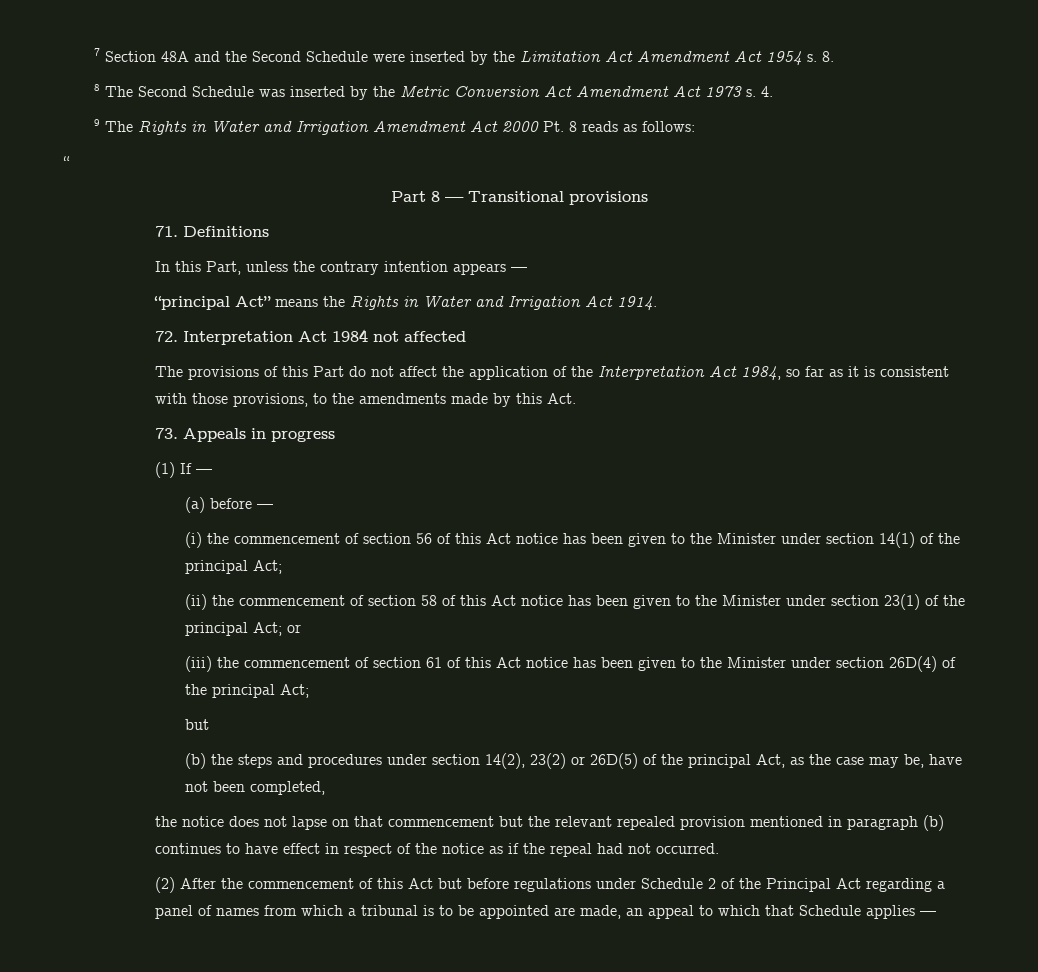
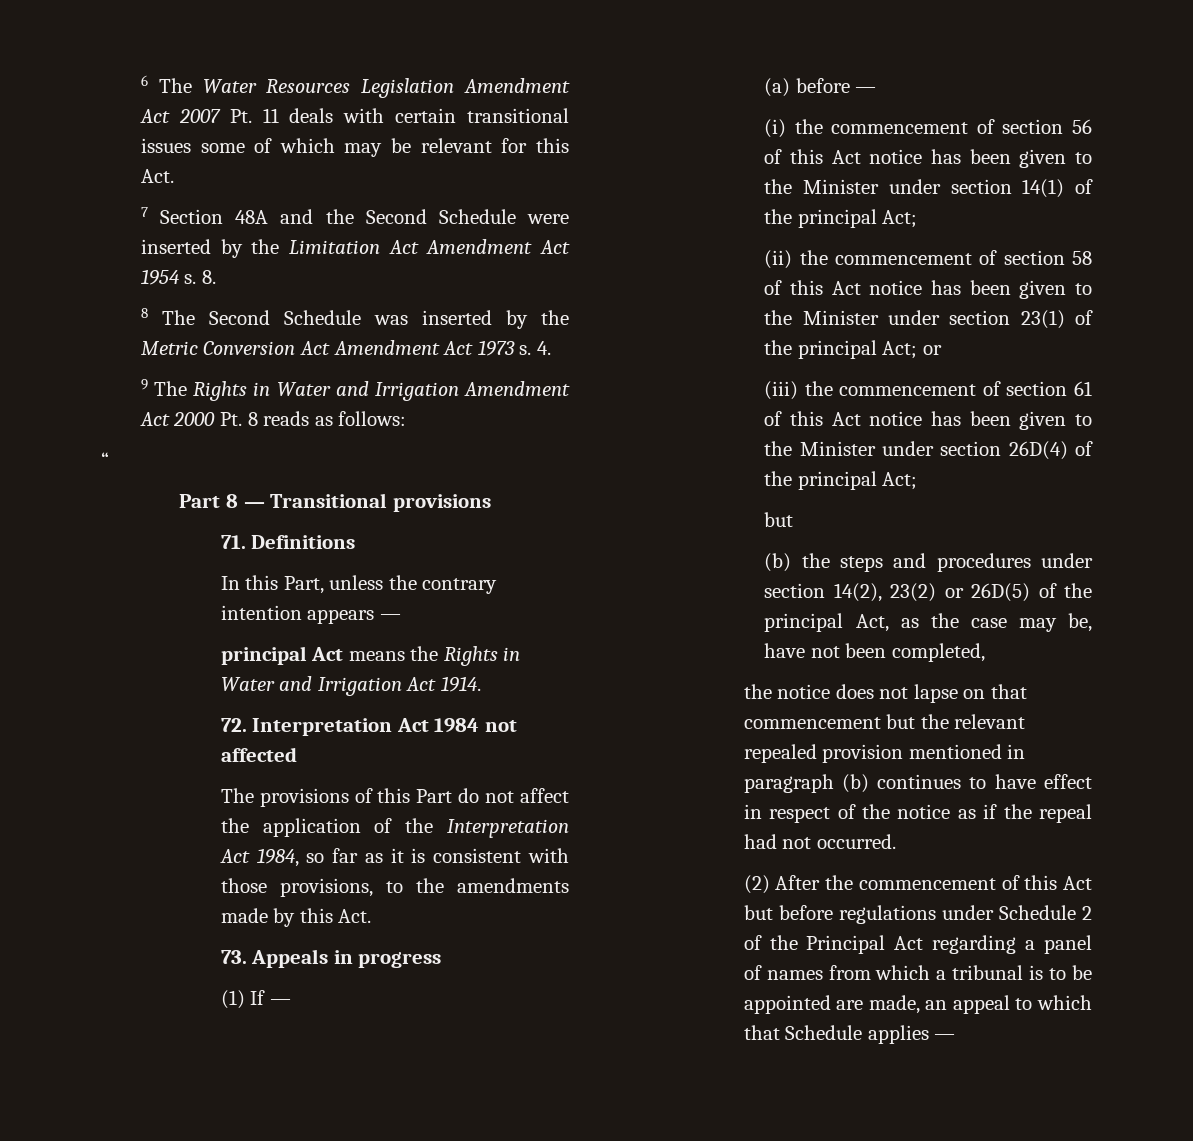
+ 6 The Water Resources Legislation Amendment Act 2007 Pt. 11 deals with certain transitional issues some of which may be relevant for this Act.
- “principal Act” means the Rights in Water and Irrigation Act 1914.
+ principal Act means the Rights in Water and Irrigation Act 1914.

